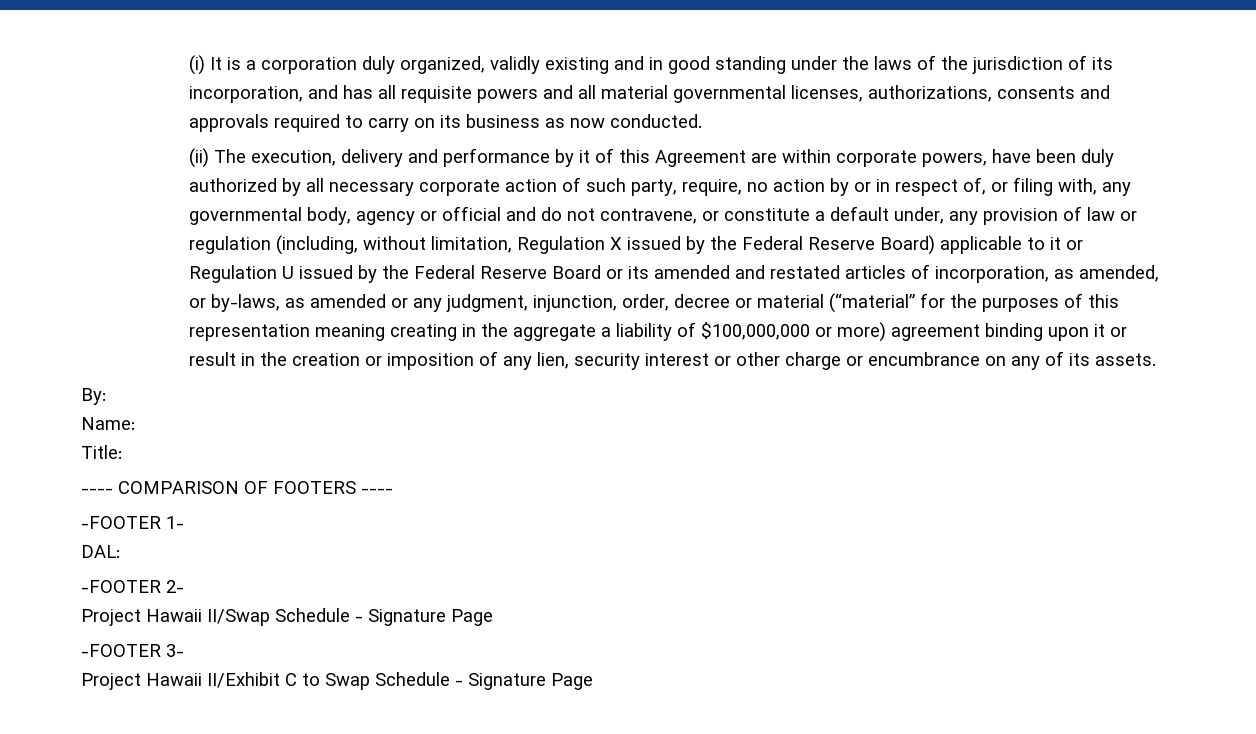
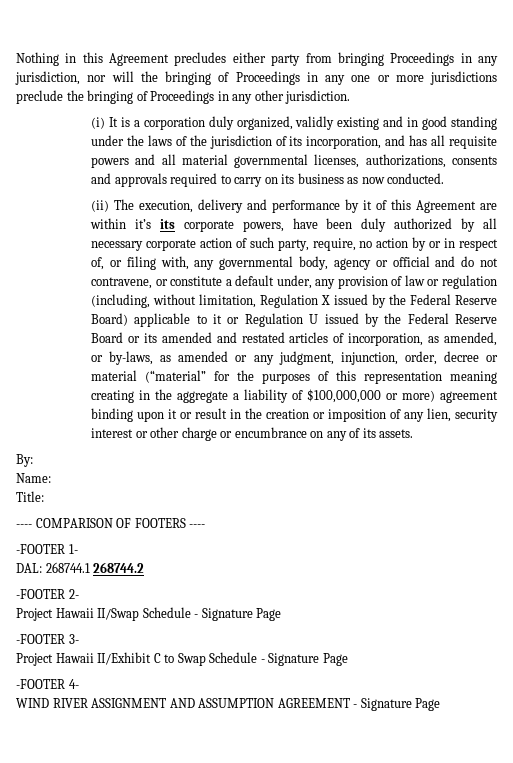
+ Nothing in this Agreement precludes either party from bringing Proceedings in any jurisdiction, nor will the bringing of Proceedings in any one or more jurisdictions preclude the bringing of Proceedings in any other jurisdiction.
- (ii) The execution, delivery and performance by it of this Agreement are within corporate powers, have been duly authorized by all necessary corporate action of such party, require, no action by or in respect of, or filing with, any governmental body, agency or official and do not contravene, or constitute a default under, any provision of law or regulation (including, without limitation, Regulation X issued by the Federal Reserve Board) applicable to it or Regulation U issued by the Federal Reserve Board or its amended and restated articles of incorporation, as amended, or by-laws, as amended or any judgment, injunction, order, decree or material (“material” for the purposes of this representation meaning creating in the aggregate a liability of $100,000,000 or more) agreement binding upon it or result in the creation or imposition of any lien, security interest or other charge or encumbrance on any of its assets.
+ (ii) The execution, delivery and performance by it of this Agreement are within it’s its corporate powers, have been duly authorized by all necessary corporate action of such party, require, no action by or in respect of, or filing with, any governmental body, agency or official and do not contravene, or constitute a default under, any provision of law or regulation (including, without limitation, Regulation X issued by the Federal Reserve Board) applicable to it or Regulation U issued by the Federal Reserve Board or its amended and restated articles of incorporation, as amended, or by-laws, as amended or any judgment, injunction, order, decree or material (“material” for the purposes of this representation meaning creating in the aggregate a liability of $100,000,000 or more) agreement binding upon it or result in the creation or imposition of any lien, security interest or other charge or encumbrance on any of its assets.
- DAL:
+ DAL: 268744.1 268744.2
+ -FOOTER 4-
+ WIND RIVER ASSIGNMENT AND ASSUMPTION AGREEMENT - Signature Page

